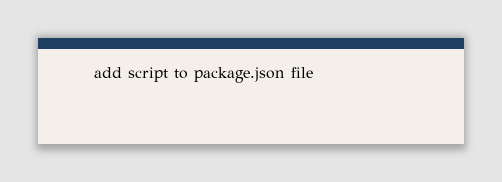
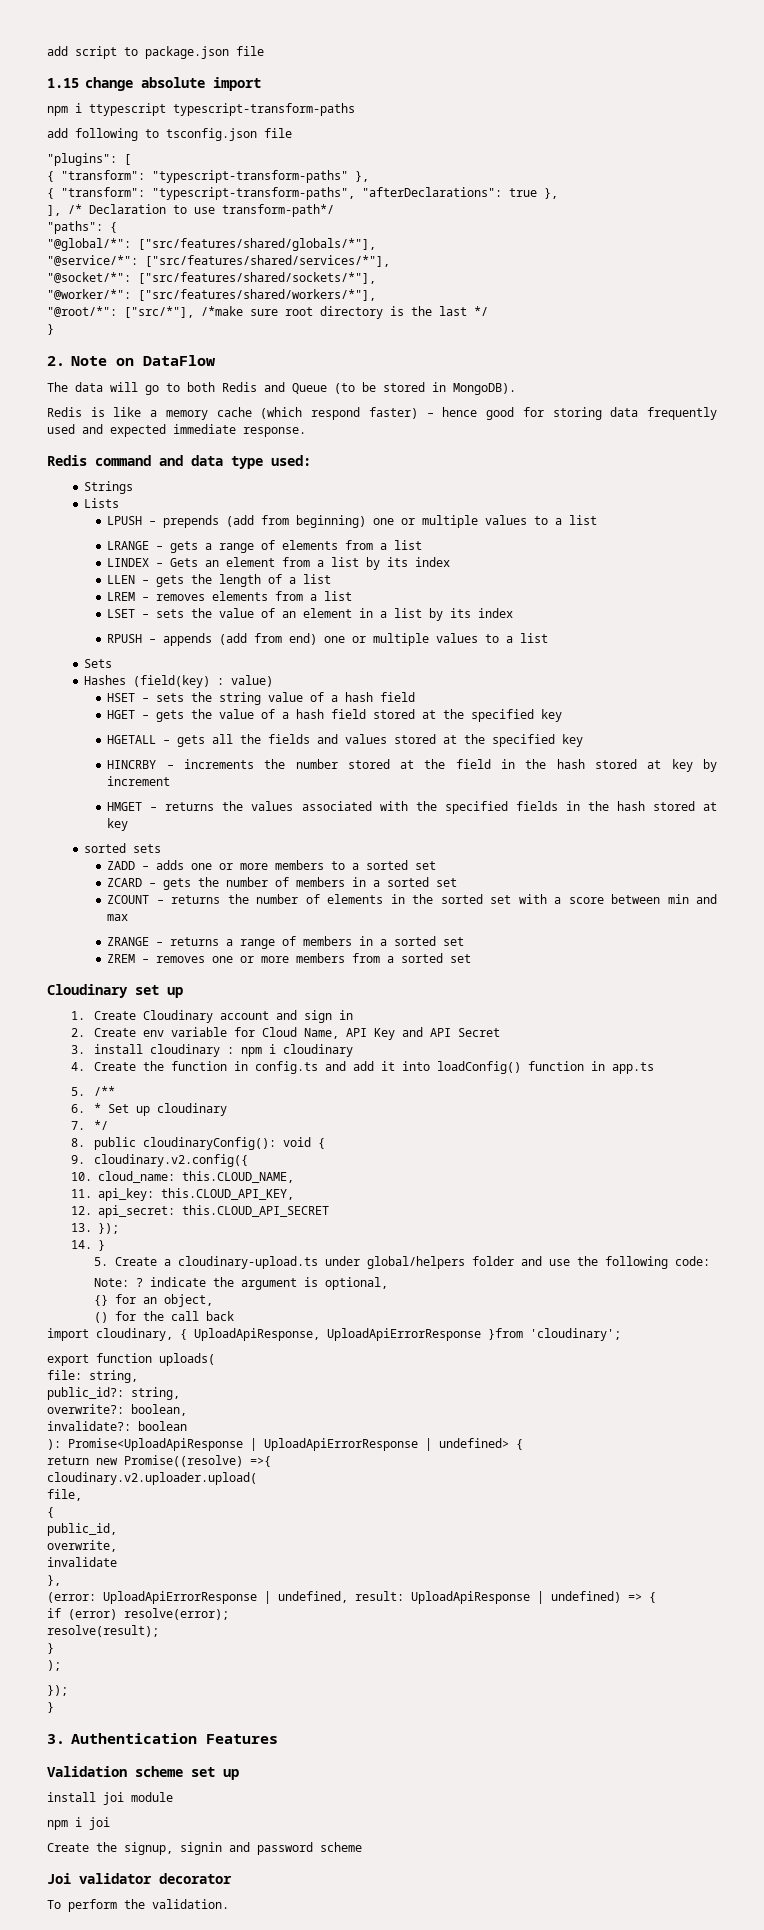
+ 1.15 change absolute import
+ npm i ttypescript typescript-transform-paths
+ add following to tsconfig.json file
+ "plugins": [
+ { "transform": "typescript-transform-paths" },
+ { "transform": "typescript-transform-paths", "afterDeclarations": true },
+ ], /* Declaration to use transform-path*/
+ "paths": {
+ "@global/*": ["src/features/shared/globals/*"],
+ "@service/*": ["src/features/shared/services/*"],
+ "@socket/*": ["src/features/shared/sockets/*"],
+ "@worker/*": ["src/features/shared/workers/*"],
+ "@root/*": ["src/*"], /*make sure root directory is the last */
+ }
+ 2. Note on DataFlow
+ The data will go to both Redis and Queue (to be stored in MongoDB).
+ Redis is like a memory cache (which respond faster) – hence good for storing data frequently used and expected immediate response.
+ Redis command and data type used:
+ Strings
+ Lists
+ LPUSH – prepends (add from beginning) one or multiple values to a list
+ LRANGE – gets a range of elements from a list
+ LINDEX – Gets an element from a list by its index
+ LLEN – gets the length of a list
+ LREM – removes elements from a list
+ LSET – sets the value of an element in a list by its index
+ RPUSH – appends (add from end) one or multiple values to a list
+ Sets
+ Hashes (field(key) : value)
+ HSET – sets the string value of a hash field
+ HGET – gets the value of a hash field stored at the specified key
+ HGETALL – gets all the fields and values stored at the specified key
+ HINCRBY – increments the number stored at the field in the hash stored at key by increment
+ HMGET – returns the values associated with the specified fields in the hash stored at key
+ sorted sets
+ ZADD – adds one or more members to a sorted set
+ ZCARD – gets the number of members in a sorted set
+ ZCOUNT – returns the number of elements in the sorted set with a score between min and max
+ ZRANGE – returns a range of members in a sorted set
+ ZREM – removes one or more members from a sorted set
+ Cloudinary set up
+ 1. Create Cloudinary account and sign in
+ 2. Create env variable for Cloud Name, API Key and API Secret
+ 3. install cloudinary : npm i cloudinary
+ 4. Create the function in config.ts and add it into loadConfig() function in app.ts
+ 5. /**
+ 6. * Set up cloudinary
+ 7. */
+ 8. public cloudinaryConfig(): void {
+ 9. cloudinary.v2.config({
+ 10. cloud_name: this.CLOUD_NAME,
+ 11. api_key: this.CLOUD_API_KEY,
+ 12. api_secret: this.CLOUD_API_SECRET
+ 13. });
+ 14. }
+ 5. Create a cloudinary-upload.ts under global/helpers folder and use the following code:
+ Note: ? indicate the argument is optional,
+ {} for an object,
+ () for the call back
+ import cloudinary, { UploadApiResponse, UploadApiErrorResponse }from 'cloudinary';
+ export function uploads(
+ file: string,
+ public_id?: string,
+ overwrite?: boolean,
+ invalidate?: boolean
+ ): Promise<UploadApiResponse | UploadApiErrorResponse | undefined> {
+ return new Promise((resolve) =>{
+ cloudinary.v2.uploader.upload(
+ file,
+ {
+ public_id,
+ overwrite,
+ invalidate
+ },
+ (error: UploadApiErrorResponse | undefined, result: UploadApiResponse | undefined) => {
+ if (error) resolve(error);
+ resolve(result);
+ }
+ );
+ });
+ }
+ 3. Authentication Features
+ Validation scheme set up
+ install joi module
+ npm i joi
+ Create the signup, signin and password scheme
+ Joi validator decorator
+ To perform the validation.

